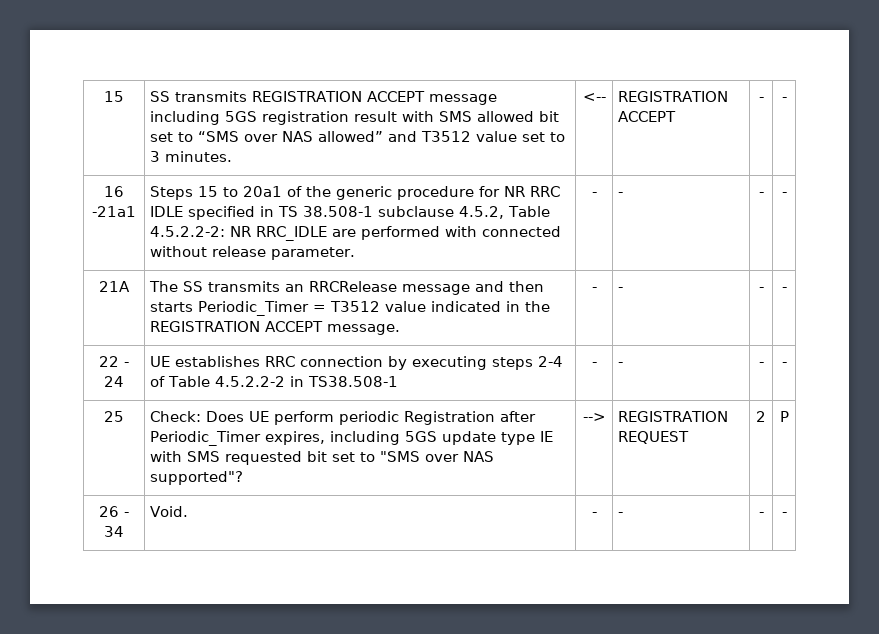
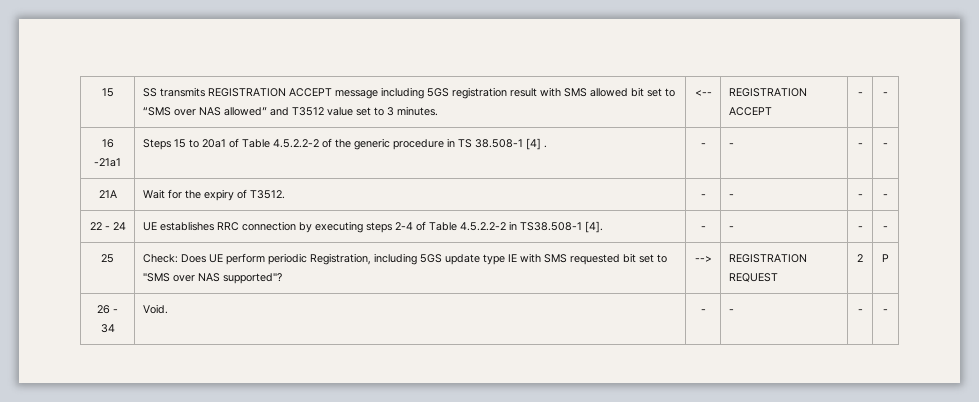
- 16 -21a1 | Steps 15 to 20a1 of the generic procedure for NR RRC IDLE specified in TS 38.508-1 subclause 4.5.2, Table 4.5.2.2-2: NR RRC_IDLE are performed with connected without release parameter. | - | - | - | -
+ 16 -21a1 | Steps 15 to 20a1 of Table 4.5.2.2-2 of the generic procedure in TS 38.508-1 [4] . | - | - | - | -
- 21A | The SS transmits an RRCRelease message and then starts Periodic_Timer = T3512 value indicated in the REGISTRATION ACCEPT message. | - | - | - | -
+ 21A | Wait for the expiry of T3512. | - | - | - | -
- 22 - 24 | UE establishes RRC connection by executing steps 2-4 of Table 4.5.2.2-2 in TS38.508-1 | - | - | - | -
+ 22 - 24 | UE establishes RRC connection by executing steps 2-4 of Table 4.5.2.2-2 in TS38.508-1 [4]. | - | - | - | -
- 25 | Check: Does UE perform periodic Registration after Periodic_Timer expires, including 5GS update type IE with SMS requested bit set to "SMS over NAS supported"? | --> | REGISTRATION REQUEST | 2 | P
+ 25 | Check: Does UE perform periodic Registration, including 5GS update type IE with SMS requested bit set to "SMS over NAS supported"? | --> | REGISTRATION REQUEST | 2 | P

